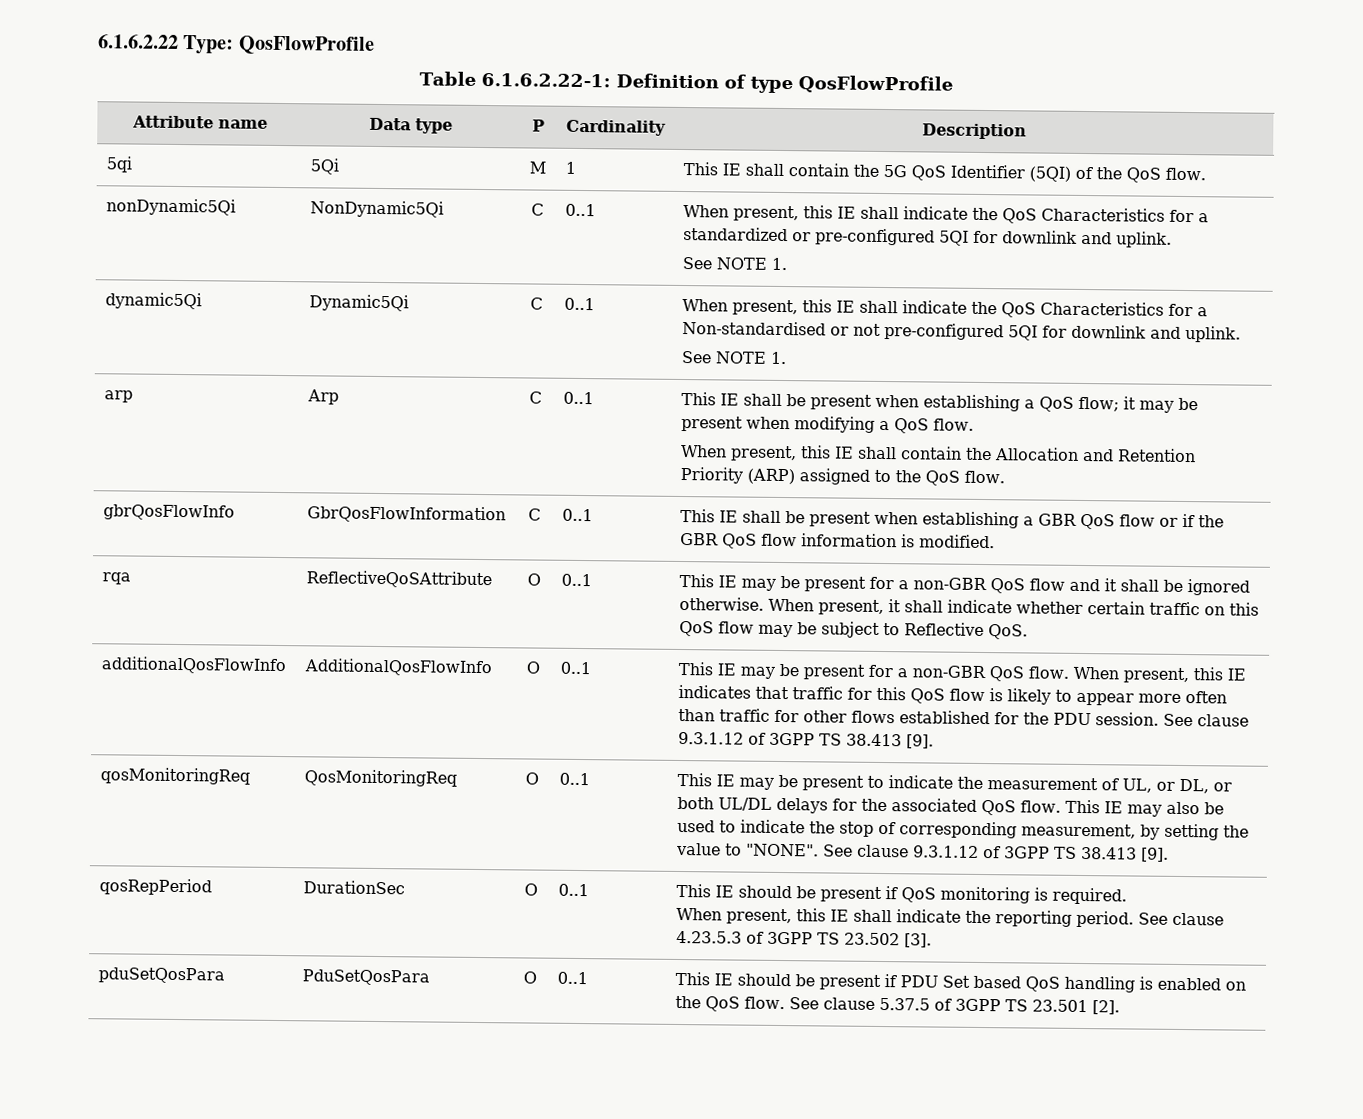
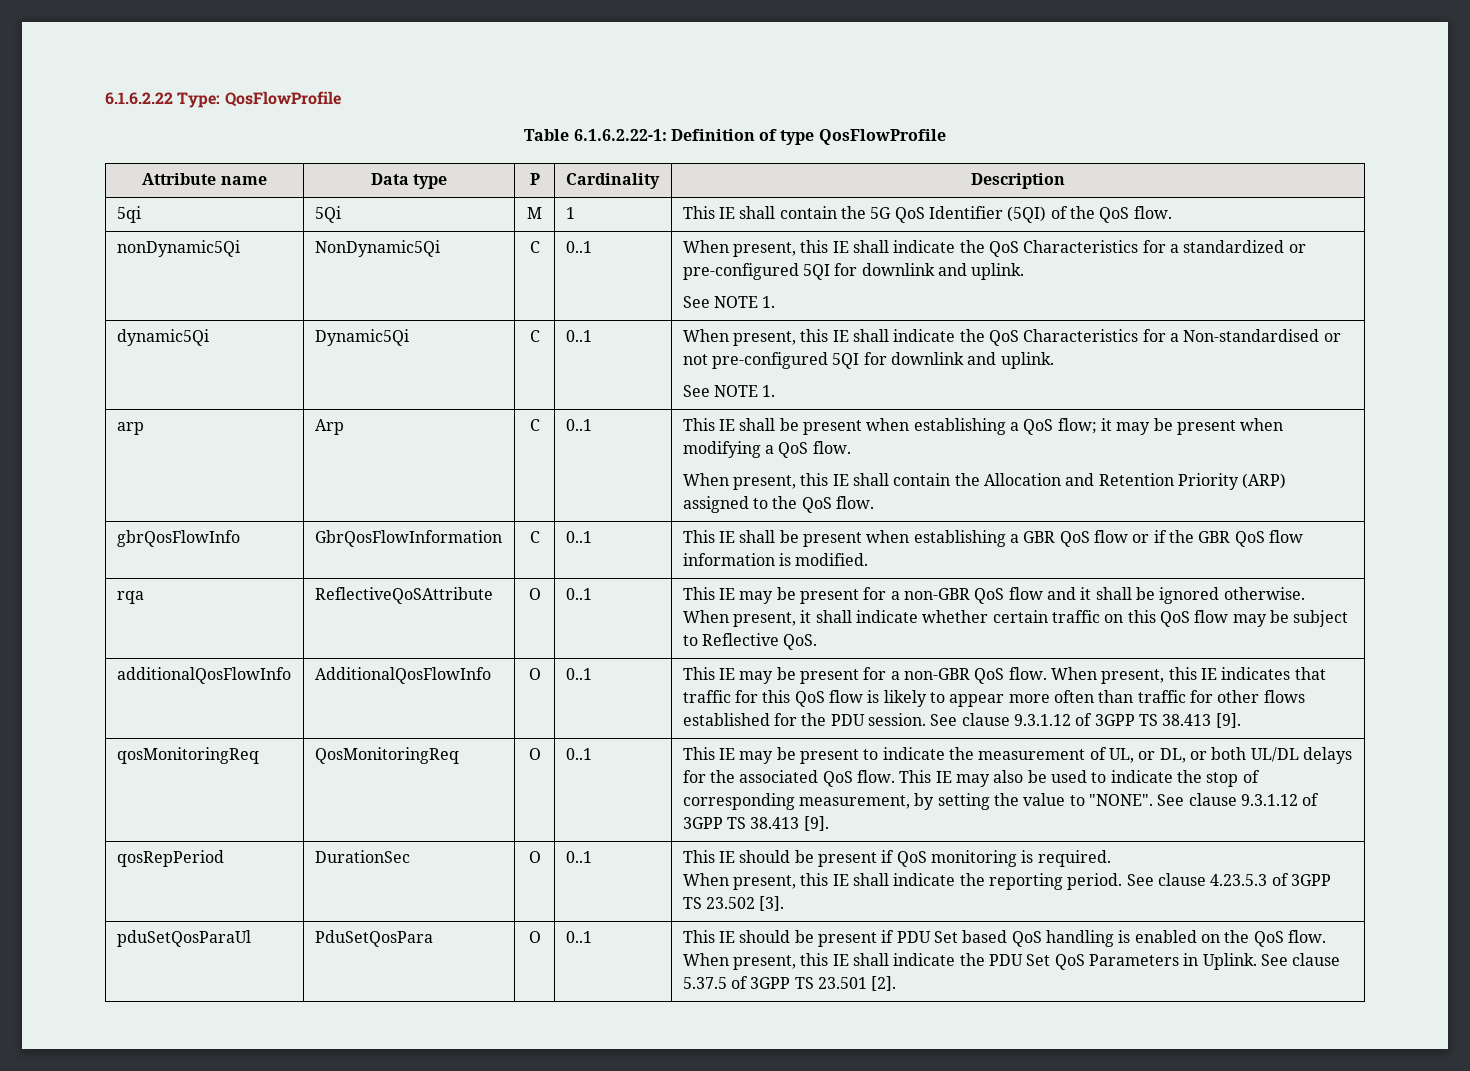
- pduSetQosPara
+ pduSetQosParaUl
+ When present, this IE shall indicate the PDU Set QoS Parameters in Uplink.

